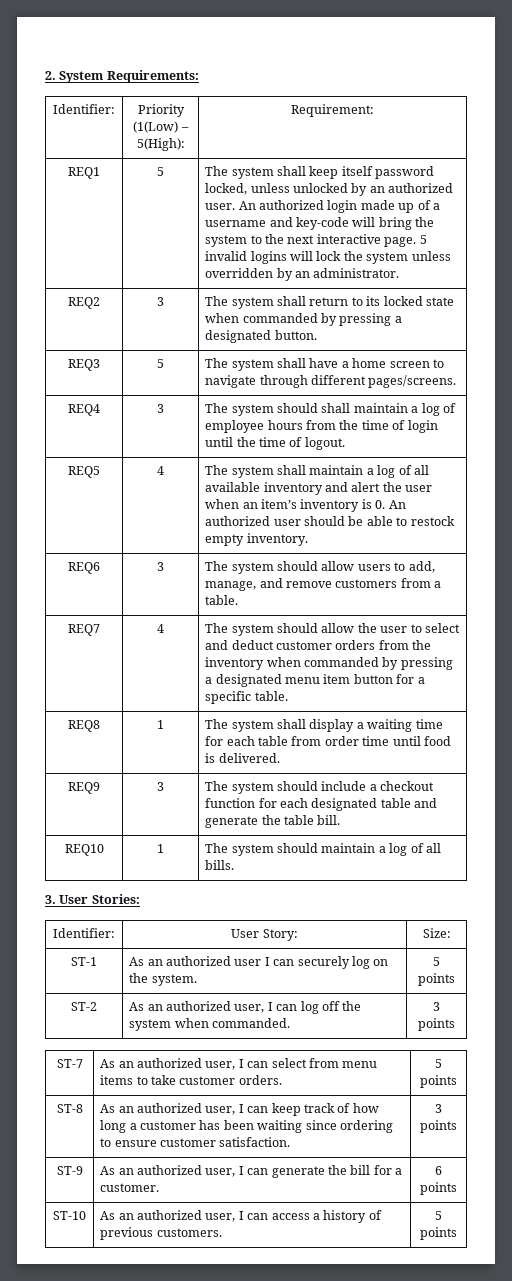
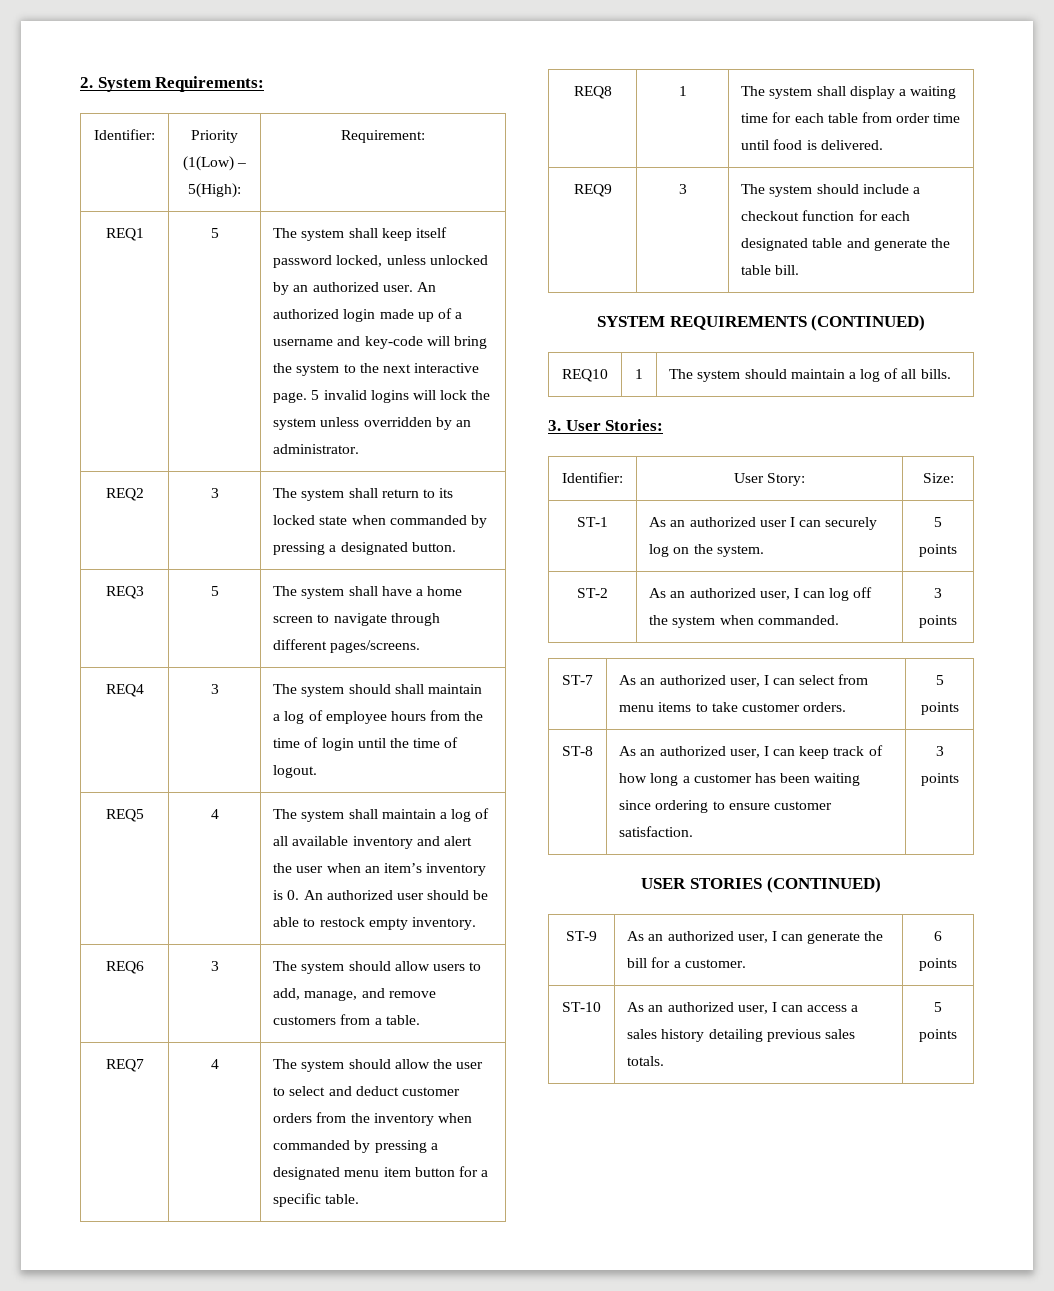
+ SYSTEM REQUIREMENTS (CONTINUED)
+ USER STORIES (CONTINUED)
- ST-10 | As an authorized user, I can access a history of previous customers. | 5 points
+ ST-10 | As an authorized user, I can access a sales history detailing previous sales totals. | 5 points

